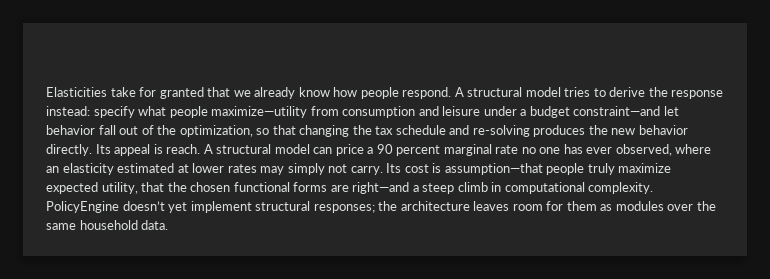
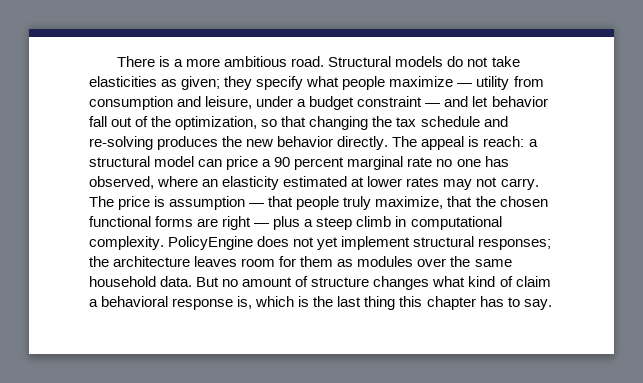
- Elasticities take for granted that we already know how people respond. A structural model tries to derive the response instead: specify what people maximize—utility from consumption and leisure under a budget constraint—and let behavior fall out of the optimization, so that changing the tax schedule and re-solving produces the new behavior directly.
+ There is a more ambitious road. Structural models do not take elasticities as given; they specify what people maximize — utility from consumption and leisure, under a budget constraint — and let behavior fall out of the optimization, so that changing the tax schedule and re-solving produces the new behavior directly.
- Its appeal is reach. A structural model can price a 90 percent marginal rate no one has ever observed, where an elasticity estimated at lower rates may simply not carry.
+ The appeal is reach: a structural model can price a 90 percent marginal rate no one has observed, where an elasticity estimated at lower rates may not carry.
- Its cost is assumption—that people truly maximize expected utility, that the chosen functional forms are right—and a steep climb in computational complexity.
+ The price is assumption — that people truly maximize, that the chosen functional forms are right — plus a steep climb in computational complexity.
- PolicyEngine doesn’t yet implement structural responses; the architecture leaves room for them as modules over the same household data.
+ PolicyEngine does not yet implement structural responses; the architecture leaves room for them as modules over the same household data.
+ But no amount of structure changes what kind of claim a behavioral response is, which is the last thing this chapter has to say.

